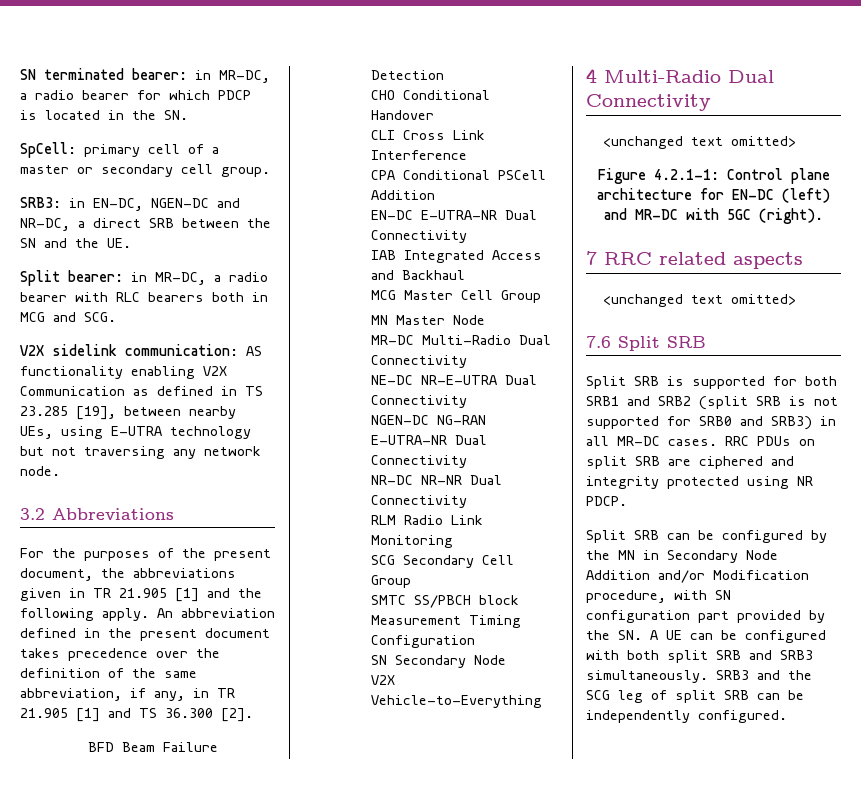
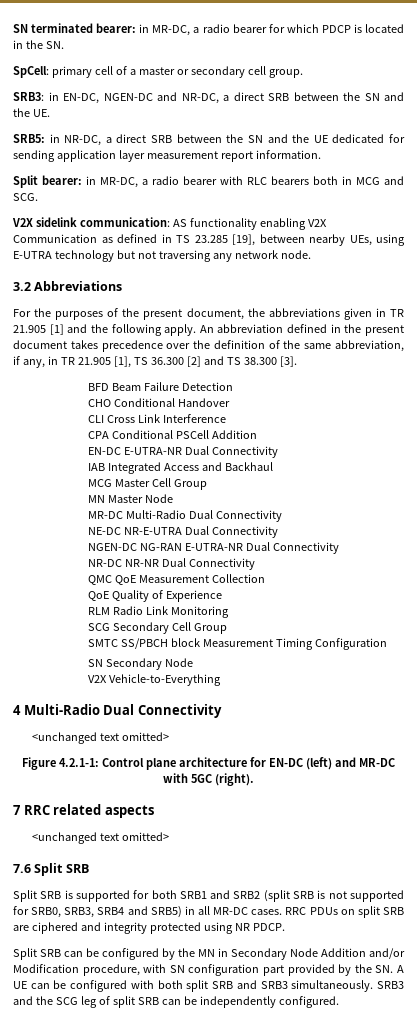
+ SRB5: in NR-DC, a direct SRB between the SN and the UE dedicated for sending application layer measurement report information.
- An abbreviation defined in the present document takes precedence over the definition of the same abbreviation, if any, in TR 21.905 [1] and TS 36.300 [2].
+ An abbreviation defined in the present document takes precedence over the definition of the same abbreviation, if any, in TR 21.905 [1], TS 36.300 [2] and TS 38.300 [3].
+ QMC QoE Measurement Collection
+ QoE Quality of Experience
- Split SRB is supported for both SRB1 and SRB2 (split SRB is not supported for SRB0 and SRB3) in all MR-DC cases.
+ Split SRB is supported for both SRB1 and SRB2 (split SRB is not supported for SRB0, SRB3, SRB4 and SRB5) in all MR-DC cases.

